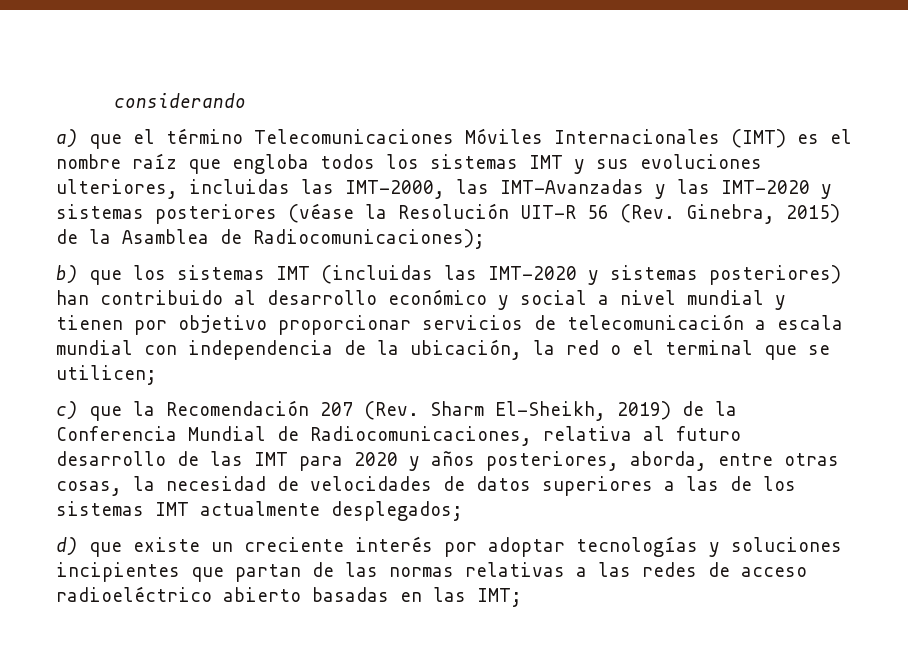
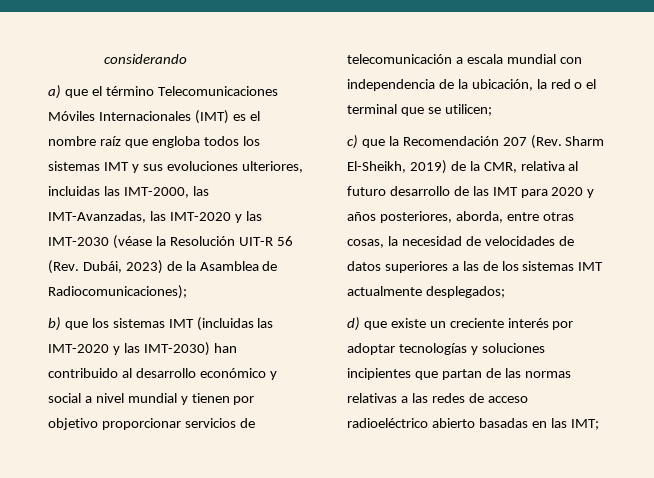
- a) que el término Telecomunicaciones Móviles Internacionales (IMT) es el nombre raíz que engloba todos los sistemas IMT y sus evoluciones ulteriores, incluidas las IMT-2000, las IMT-Avanzadas y las IMT-2020 y sistemas posteriores (véase la Resolución UIT-R 56 (Rev. Ginebra, 2015) de la Asamblea de Radiocomunicaciones);
+ a) que el término Telecomunicaciones Móviles Internacionales (IMT) es el nombre raíz que engloba todos los sistemas IMT y sus evoluciones ulteriores, incluidas las IMT-2000, las IMT-Avanzadas, las IMT-2020 y las IMT-2030 (véase la Resolución UIT-R 56 (Rev. Dubái, 2023) de la Asamblea de Radiocomunicaciones);
- b) que los sistemas IMT (incluidas las IMT-2020 y sistemas posteriores) han contribuido al desarrollo económico y social a nivel mundial y tienen por objetivo proporcionar servicios de telecomunicación a escala mundial con independencia de la ubicación, la red o el terminal que se utilicen;
+ b) que los sistemas IMT (incluidas las IMT-2020 y las IMT-2030) han contribuido al desarrollo económico y social a nivel mundial y tienen por objetivo proporcionar servicios de telecomunicación a escala mundial con independencia de la ubicación, la red o el terminal que se utilicen;
- c) que la Recomendación 207 (Rev. Sharm El-Sheikh, 2019) de la Conferencia Mundial de Radiocomunicaciones, relativa al futuro desarrollo de las IMT para 2020 y años posteriores, aborda, entre otras cosas, la necesidad de velocidades de datos superiores a las de los sistemas IMT actualmente desplegados;
+ c) que la Recomendación 207 (Rev. Sharm El-Sheikh, 2019) de la CMR, relativa al futuro desarrollo de las IMT para 2020 y años posteriores, aborda, entre otras cosas, la necesidad de velocidades de datos superiores a las de los sistemas IMT actualmente desplegados;

